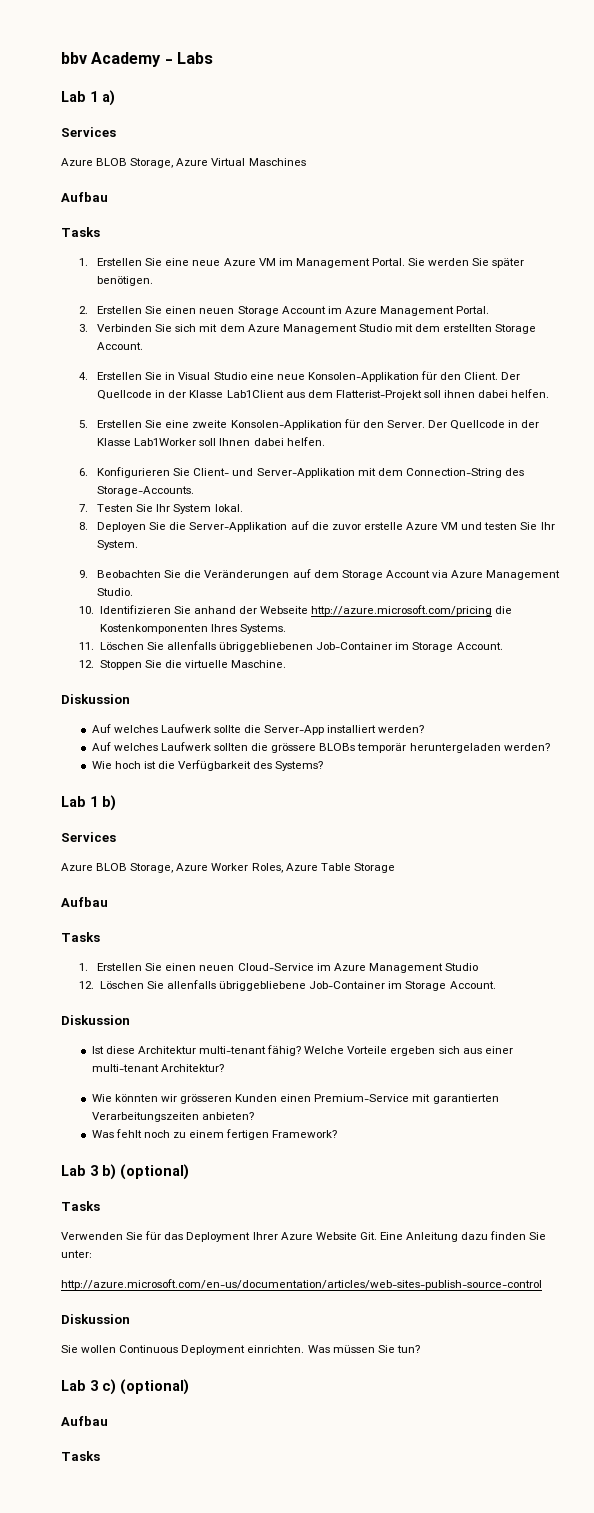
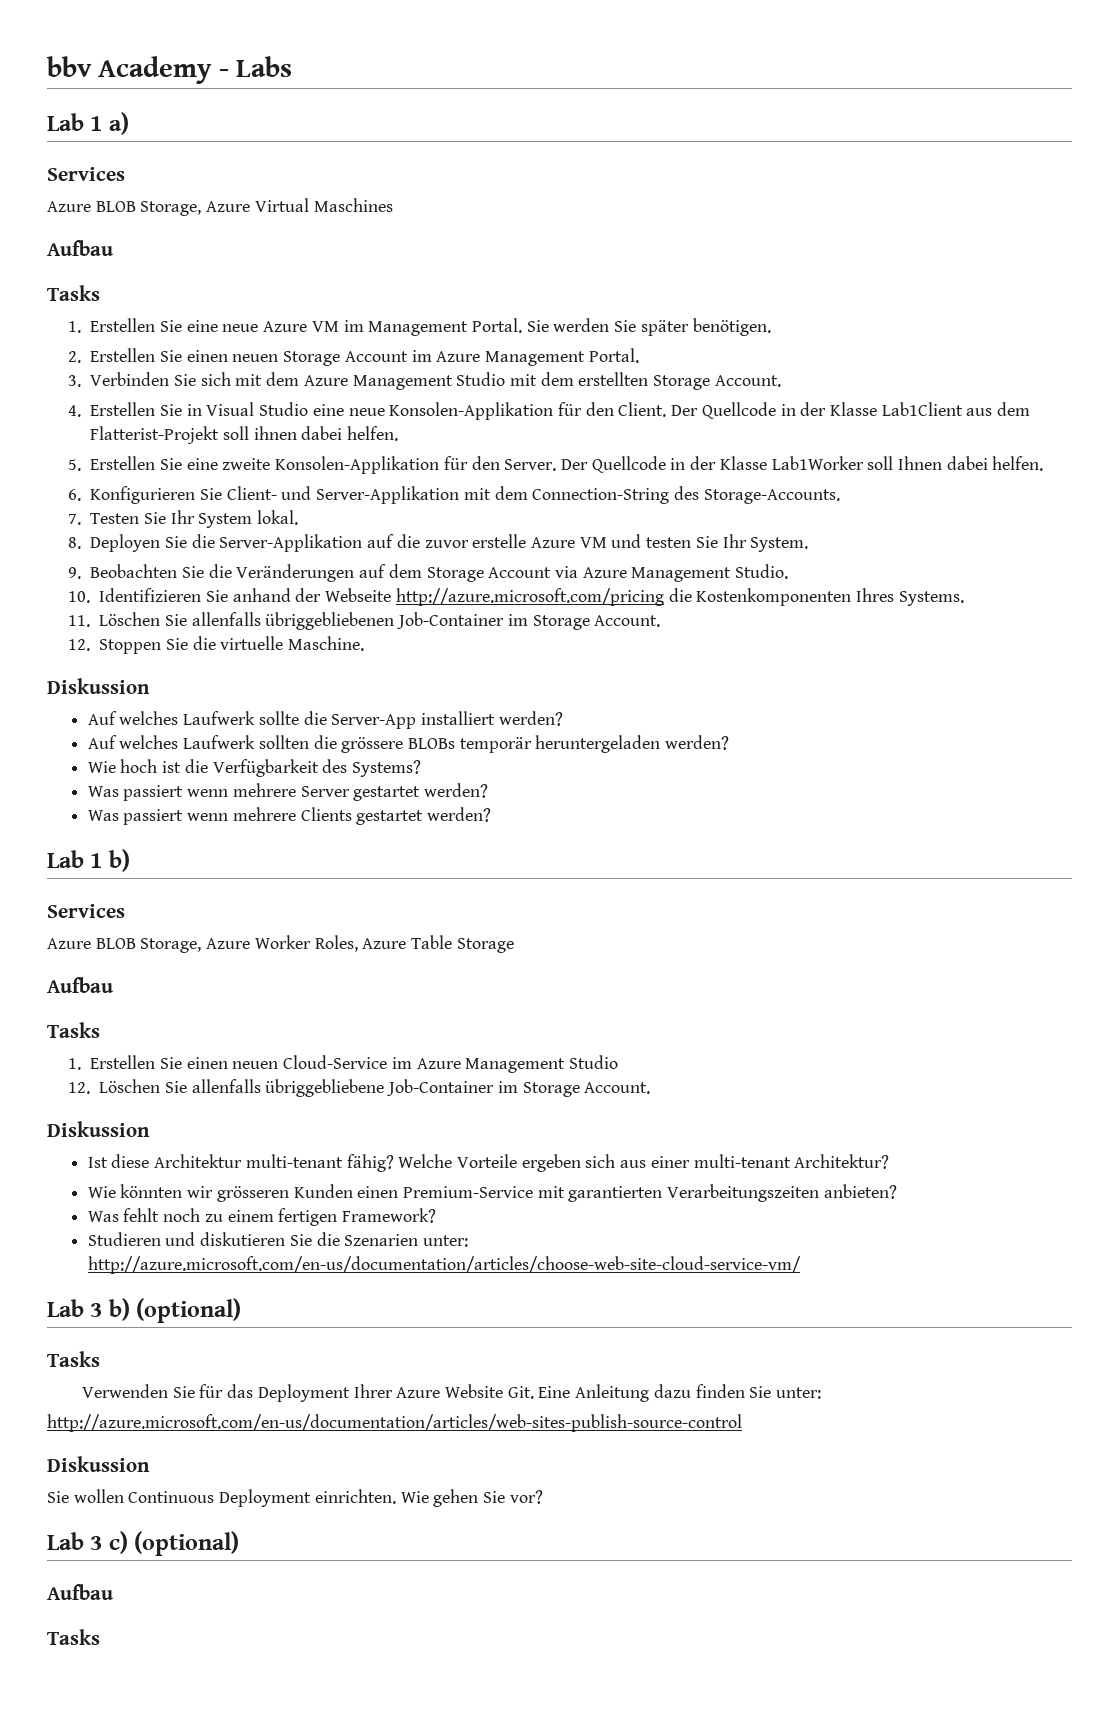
+ Was passiert wenn mehrere Server gestartet werden?
+ Was passiert wenn mehrere Clients gestartet werden?
+ Studieren und diskutieren Sie die Szenarien unter: http://azure.microsoft.com/en-us/documentation/articles/choose-web-site-cloud-service-vm/
- Was müssen Sie tun?
+ Wie gehen Sie vor?

